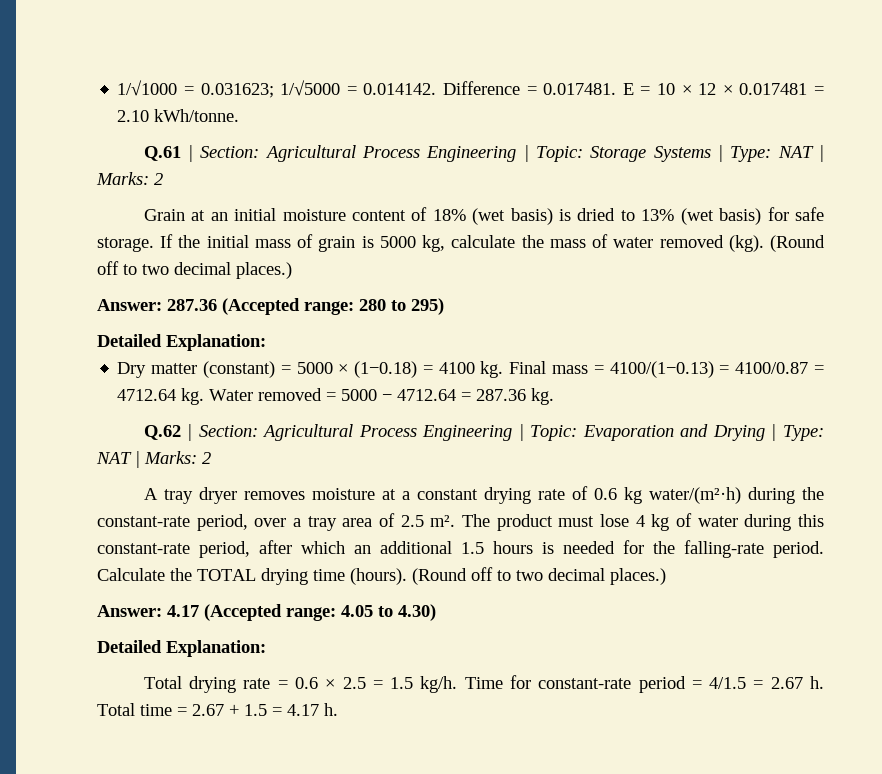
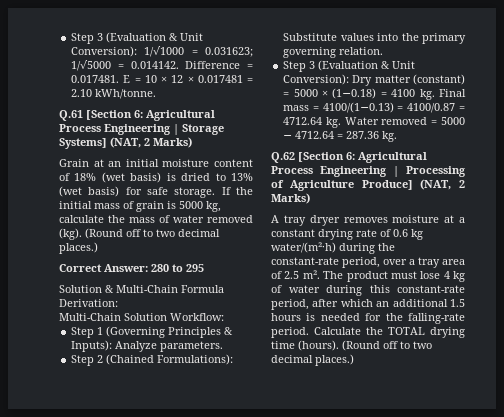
- 1/√1000 = 0.031623; 1/√5000 = 0.014142. Difference = 0.017481. E = 10 × 12 × 0.017481 = 2.10 kWh/tonne.
+ Step 3 (Evaluation & Unit Conversion): 1/√1000 = 0.031623; 1/√5000 = 0.014142. Difference = 0.017481. E = 10 × 12 × 0.017481 = 2.10 kWh/tonne.
- Q.61 | Section: Agricultural Process Engineering | Topic: Storage Systems | Type: NAT | Marks: 2
+ Q.61 [Section 6: Agricultural Process Engineering | Storage Systems] (NAT, 2 Marks)
- Answer: 287.36 (Accepted range: 280 to 295)
- Detailed Explanation:
- Dry matter (constant) = 5000 × (1−0.18) = 4100 kg.
+ Correct Answer: 280 to 295
+ Solution & Multi-Chain Formula Derivation:
+ Multi-Chain Solution Workflow:
+ Step 1 (Governing Principles & Inputs): Analyze parameters.
+ Step 2 (Chained Formulations): Substitute values into the primary governing relation.
+ Step 3 (Evaluation & Unit Conversion): Dry matter (constant) = 5000 × (1−0.18) = 4100 kg.
- Q.62 | Section: Agricultural Process Engineering | Topic: Evaporation and Drying | Type: NAT | Marks: 2
+ Q.62 [Section 6: Agricultural Process Engineering | Processing of Agriculture Produce] (NAT, 2 Marks)
- Answer: 4.17 (Accepted range: 4.05 to 4.30)
- Detailed Explanation:
- Total drying rate = 0.6 × 2.5 = 1.5 kg/h. Time for constant-rate period = 4/1.5 = 2.67 h. Total time = 2.67 + 1.5 = 4.17 h.

